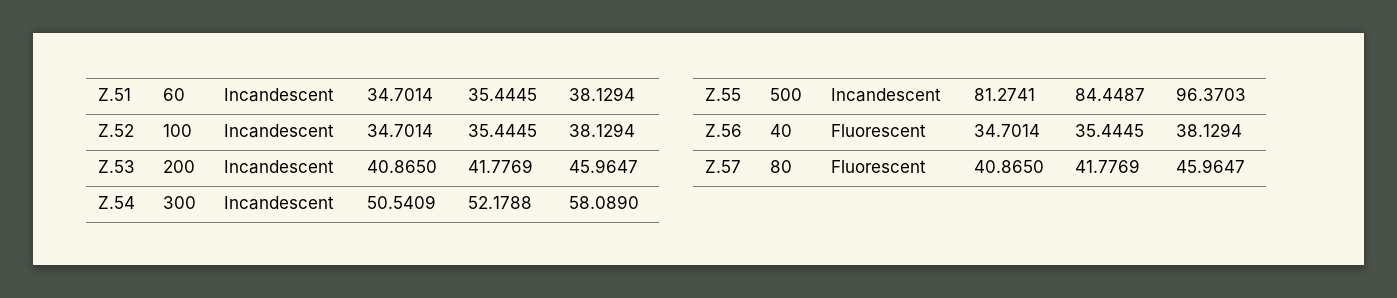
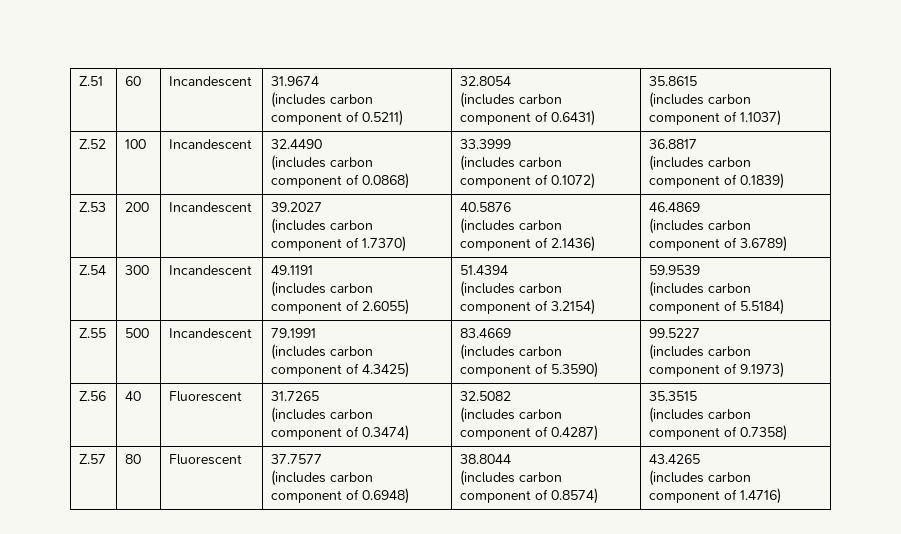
- Z.51 | 60 | Incandescent | 34.7014 | 35.4445 | 38.1294
- Z.52 | 100 | Incandescent | 34.7014 | 35.4445 | 38.1294
- Z.53 | 200 | Incandescent | 40.8650 | 41.7769 | 45.9647
- Z.54 | 300 | Incandescent | 50.5409 | 52.1788 | 58.0890
- Z.55 | 500 | Incandescent | 81.2741 | 84.4487 | 96.3703
- Z.56 | 40 | Fluorescent | 34.7014 | 35.4445 | 38.1294
- Z.57 | 80 | Fluorescent | 40.8650 | 41.7769 | 45.9647
+ Z.51 | 60 | Incandescent | 31.9674
+ (includes carbon component of 0.5211) | 32.8054
+ (includes carbon component of 0.6431) | 35.8615
+ (includes carbon component of 1.1037)
+ Z.52 | 100 | Incandescent | 32.4490
+ (includes carbon component of 0.0868) | 33.3999
+ (includes carbon component of 0.1072) | 36.8817
+ (includes carbon component of 0.1839)
+ Z.53 | 200 | Incandescent | 39.2027
+ (includes carbon component of 1.7370) | 40.5876
+ (includes carbon component of 2.1436) | 46.4869
+ (includes carbon component of 3.6789)
+ Z.54 | 300 | Incandescent | 49.1191
+ (includes carbon component of 2.6055) | 51.4394
+ (includes carbon component of 3.2154) | 59.9539
+ (includes carbon component of 5.5184)
+ Z.55 | 500 | Incandescent | 79.1991
+ (includes carbon component of 4.3425) | 83.4669
+ (includes carbon component of 5.3590) | 99.5227
+ (includes carbon component of 9.1973)
+ Z.56 | 40 | Fluorescent | 31.7265
+ (includes carbon component of 0.3474) | 32.5082
+ (includes carbon component of 0.4287) | 35.3515
+ (includes carbon component of 0.7358)
+ Z.57 | 80 | Fluorescent | 37.7577
+ (includes carbon component of 0.6948) | 38.8044
+ (includes carbon component of 0.8574) | 43.4265
+ (includes carbon component of 1.4716)

